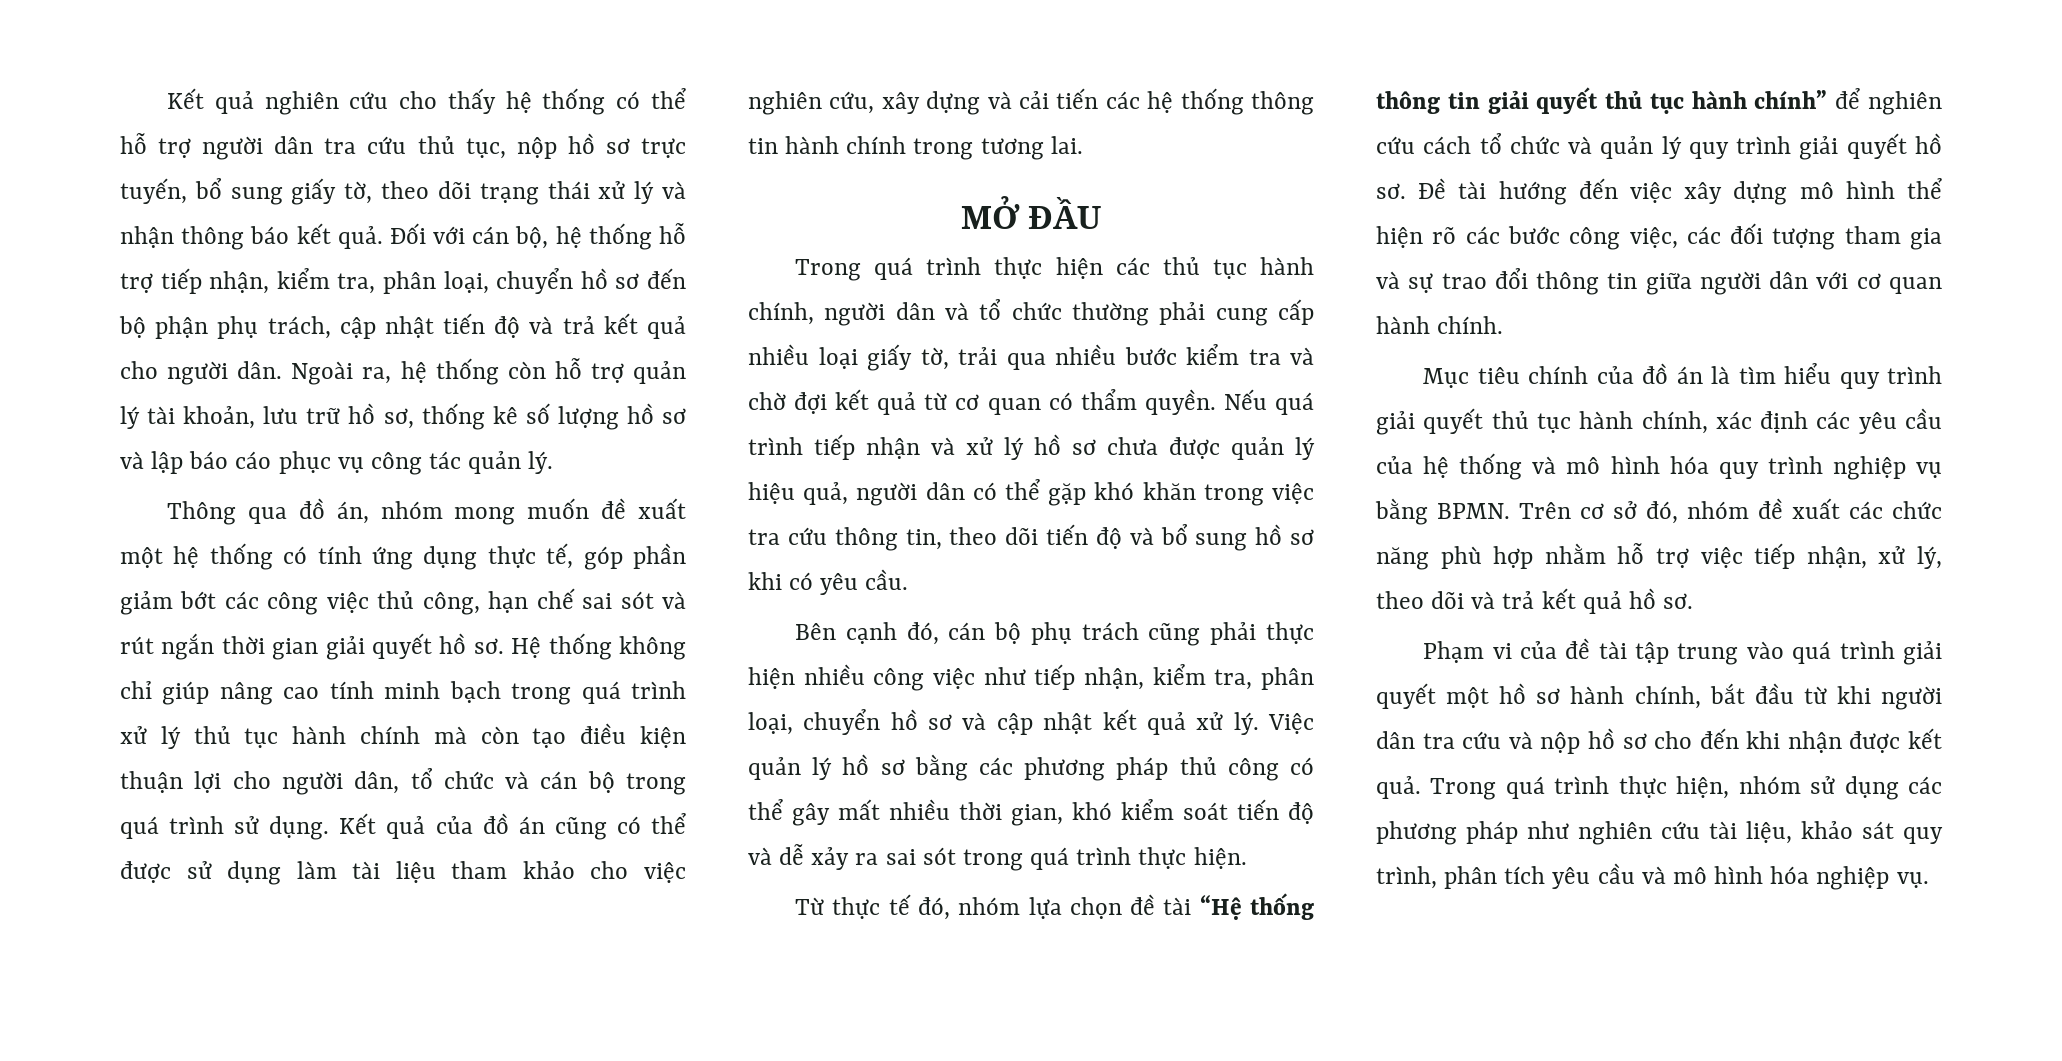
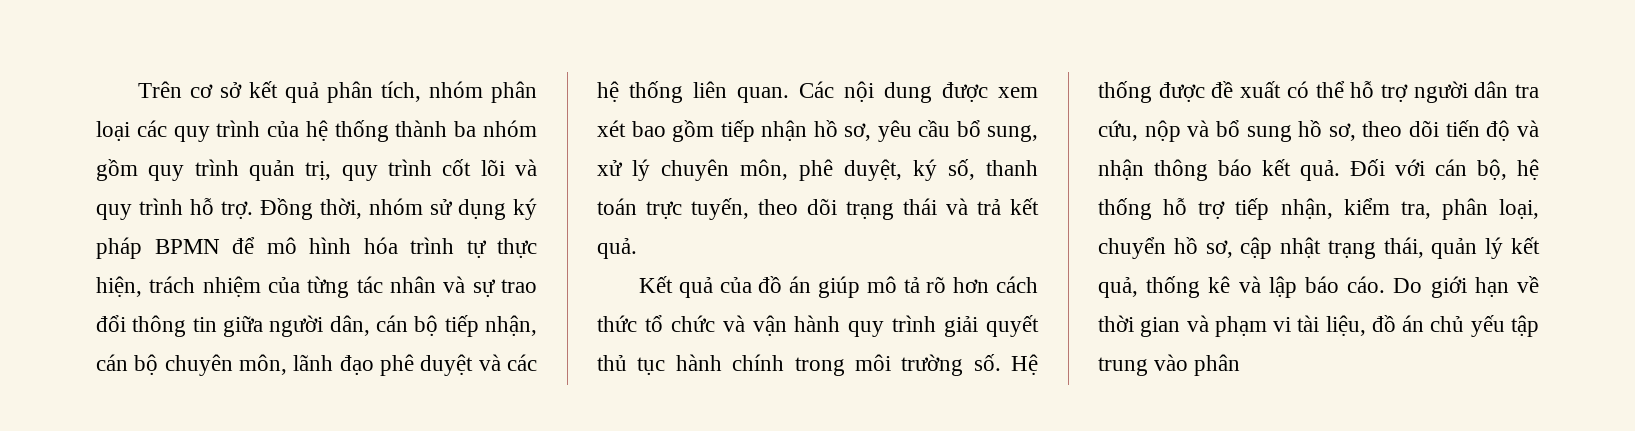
- Kết quả nghiên cứu cho thấy hệ thống có thể hỗ trợ người dân tra cứu thủ tục, nộp hồ sơ trực tuyến, bổ sung giấy tờ, theo dõi trạng thái xử lý và nhận thông báo kết quả.
+ Trên cơ sở kết quả phân tích, nhóm phân loại các quy trình của hệ thống thành ba nhóm gồm quy trình quản trị, quy trình cốt lõi và quy trình hỗ trợ. Đồng thời, nhóm sử dụng ký pháp BPMN để mô hình hóa trình tự thực hiện, trách nhiệm của từng tác nhân và sự trao đổi thông tin giữa người dân, cán bộ tiếp nhận, cán bộ chuyên môn, lãnh đạo phê duyệt và các hệ thống liên quan. Các nội dung được xem xét bao gồm tiếp nhận hồ sơ, yêu cầu bổ sung, xử lý chuyên môn, phê duyệt, ký số, thanh toán trực tuyến, theo dõi trạng thái và trả kết quả.
+ Kết quả của đồ án giúp mô tả rõ hơn cách thức tổ chức và vận hành quy trình giải quyết thủ tục hành chính trong môi trường số. Hệ thống được đề xuất có thể hỗ trợ người dân tra cứu, nộp và bổ sung hồ sơ, theo dõi tiến độ và nhận thông báo kết quả.
- Đối với cán bộ, hệ thống hỗ trợ tiếp nhận, kiểm tra, phân loại, chuyển hồ sơ đến bộ phận phụ trách, cập nhật tiến độ và trả kết quả cho người dân. Ngoài ra, hệ thống còn hỗ trợ quản lý tài khoản, lưu trữ hồ sơ, thống kê số lượng hồ sơ và lập báo cáo phục vụ công tác quản lý.
- Thông qua đồ án, nhóm mong muốn đề xuất một hệ thống có tính ứng dụng thực tế, góp phần giảm bớt các công việc thủ công, hạn chế sai sót và rút ngắn thời gian giải quyết hồ sơ. Hệ thống không chỉ giúp nâng cao tính minh bạch trong quá trình xử lý thủ tục hành chính mà còn tạo điều kiện thuận lợi cho người dân, tổ chức và cán bộ trong quá trình sử dụng. Kết quả của đồ án cũng có thể được sử dụng làm tài liệu tham khảo cho việc nghiên cứu, xây dựng và cải tiến các hệ thống thông tin hành chính trong tương lai.
- MỞ ĐẦU
- Trong quá trình thực hiện các thủ tục hành chính, người dân và tổ chức thường phải cung cấp nhiều loại giấy tờ, trải qua nhiều bước kiểm tra và chờ đợi kết quả từ cơ quan có thẩm quyền. Nếu quá trình tiếp nhận và xử lý hồ sơ chưa được quản lý hiệu quả, người dân có thể gặp khó khăn trong việc tra cứu thông tin, theo dõi tiến độ và bổ sung hồ sơ khi có yêu cầu.
- Bên cạnh đó, cán bộ phụ trách cũng phải thực hiện nhiều công việc như tiếp nhận, kiểm tra, phân loại, chuyển hồ sơ và cập nhật kết quả xử lý. Việc quản lý hồ sơ bằng các phương pháp thủ công có thể gây mất nhiều thời gian, khó kiểm soát tiến độ và dễ xảy ra sai sót trong quá trình thực hiện.
- Từ thực tế đó, nhóm lựa chọn đề tài “Hệ thống thông tin giải quyết thủ tục hành chính” để nghiên cứu cách tổ chức và quản lý quy trình giải quyết hồ sơ. Đề tài hướng đến việc xây dựng mô hình thể hiện rõ các bước công việc, các đối tượng tham gia và sự trao đổi thông tin giữa người dân với cơ quan hành chính.
- Mục tiêu chính của đồ án là tìm hiểu quy trình giải quyết thủ tục hành chính, xác định các yêu cầu của hệ thống và mô hình hóa quy trình nghiệp vụ bằng BPMN. Trên cơ sở đó, nhóm đề xuất các chức năng phù hợp nhằm hỗ trợ việc tiếp nhận, xử lý, theo dõi và trả kết quả hồ sơ.
- Phạm vi của đề tài tập trung vào quá trình giải quyết một hồ sơ hành chính, bắt đầu từ khi người dân tra cứu và nộp hồ sơ cho đến khi nhận được kết quả. Trong quá trình thực hiện, nhóm sử dụng các phương pháp như nghiên cứu tài liệu, khảo sát quy trình, phân tích yêu cầu và mô hình hóa nghiệp vụ.
+ Đối với cán bộ, hệ thống hỗ trợ tiếp nhận, kiểm tra, phân loại, chuyển hồ sơ, cập nhật trạng thái, quản lý kết quả, thống kê và lập báo cáo. Do giới hạn về thời gian và phạm vi tài liệu, đồ án chủ yếu tập trung vào phân

